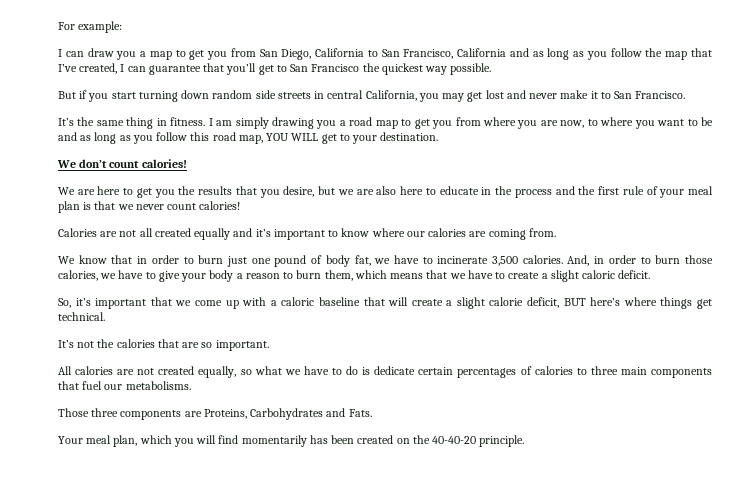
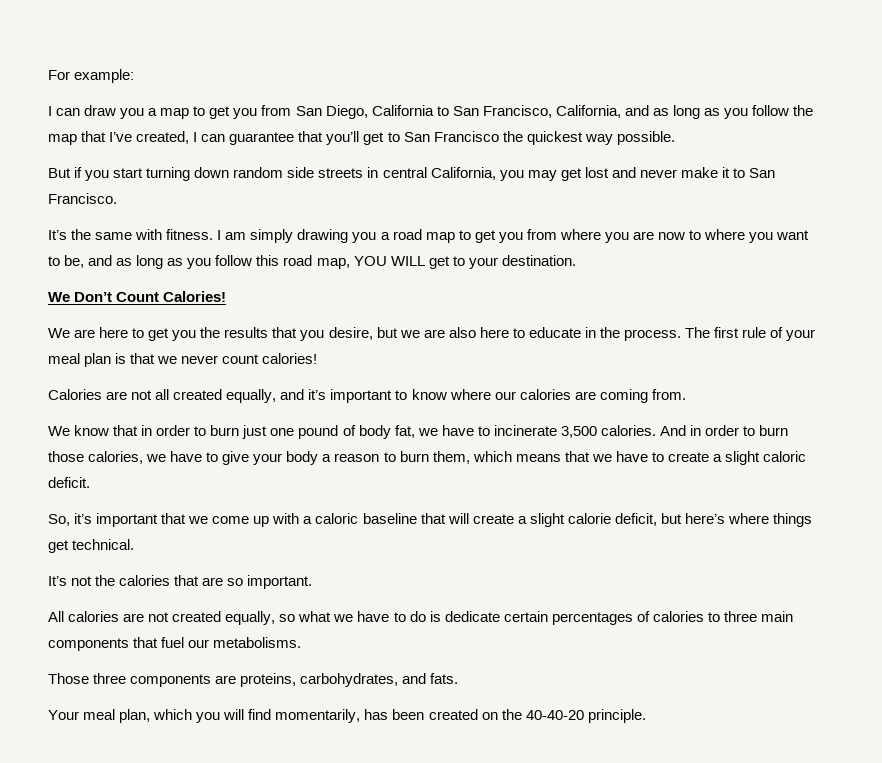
- I can draw you a map to get you from San Diego, California to San Francisco, California and as long as you follow the map that I’ve created, I can guarantee that you’ll get to San Francisco the quickest way possible.
+ I can draw you a map to get you from San Diego, California to San Francisco, California, and as long as you follow the map that I’ve created, I can guarantee that you’ll get to San Francisco the quickest way possible.
- It’s the same thing in fitness.
+ It’s the same with fitness.
- I am simply drawing you a road map to get you from where you are now, to where you want to be and as long as you follow this road map, YOU WILL get to your destination.
+ I am simply drawing you a road map to get you from where you are now to where you want to be, and as long as you follow this road map, YOU WILL get to your destination.
- We don’t count calories!
+ We Don’t Count Calories!
- We are here to get you the results that you desire, but we are also here to educate in the process and the first rule of your meal plan is that we never count calories!
+ We are here to get you the results that you desire, but we are also here to educate in the process. The first rule of your meal plan is that we never count calories!
- Calories are not all created equally and it’s important to know where our calories are coming from.
+ Calories are not all created equally, and it’s important to know where our calories are coming from.
- And, in order to burn those calories, we have to give your body a reason to burn them, which means that we have to create a slight caloric deficit.
+ And in order to burn those calories, we have to give your body a reason to burn them, which means that we have to create a slight caloric deficit.
- So, it’s important that we come up with a caloric baseline that will create a slight calorie deficit, BUT here’s where things get technical.
+ So, it’s important that we come up with a caloric baseline that will create a slight calorie deficit, but here’s where things get technical.
- Those three components are Proteins, Carbohydrates and Fats.
+ Those three components are proteins, carbohydrates, and fats.
- Your meal plan, which you will find momentarily has been created on the 40-40-20 principle.
+ Your meal plan, which you will find momentarily, has been created on the 40-40-20 principle.

